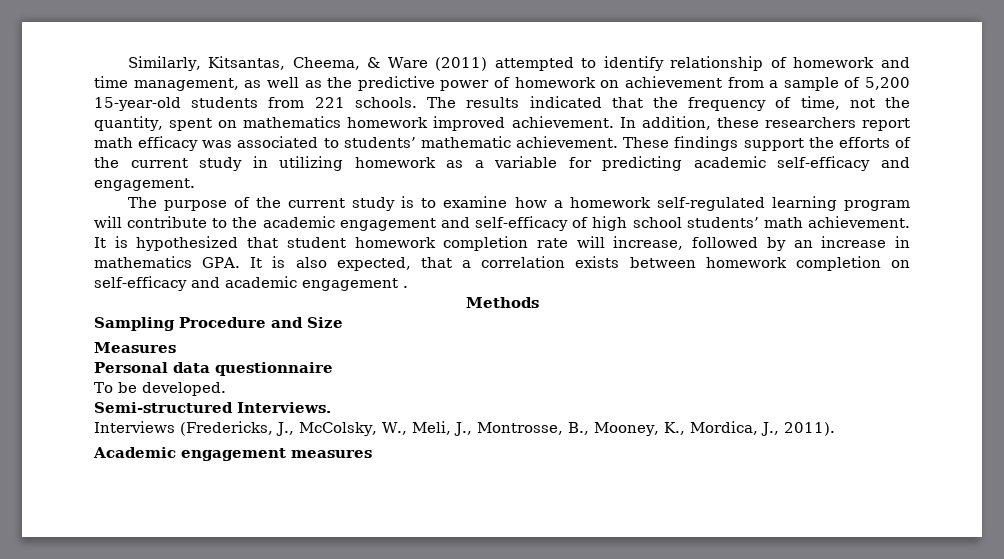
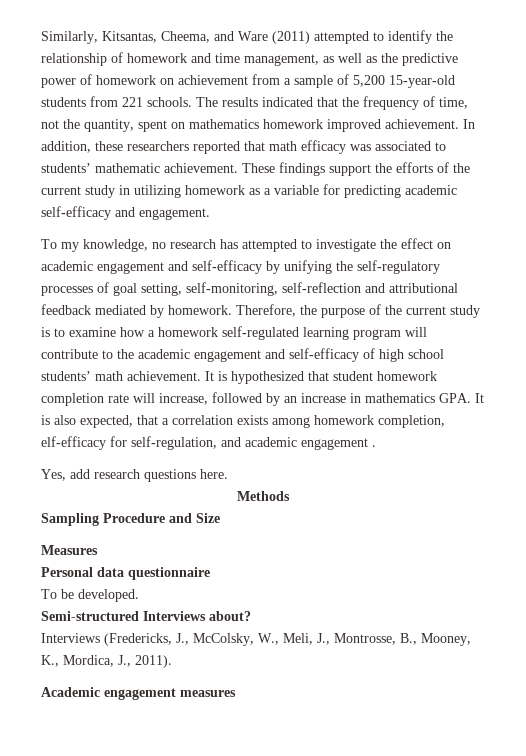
- Similarly, Kitsantas, Cheema, & Ware (2011) attempted to identify relationship of homework and time management, as well as the predictive power of homework on achievement from a sample of 5,200 15-year-old students from 221 schools.
+ Similarly, Kitsantas, Cheema, and Ware (2011) attempted to identify the relationship of homework and time management, as well as the predictive power of homework on achievement from a sample of 5,200 15-year-old students from 221 schools.
- In addition, these researchers report math efficacy was associated to students’ mathematic achievement.
+ In addition, these researchers reported that math efficacy was associated to students’ mathematic achievement.
- The purpose of the current study is to examine how a homework self-regulated learning program will contribute to the academic engagement and self-efficacy of high school students’ math achievement.
+ To my knowledge, no research has attempted to investigate the effect on academic engagement and self-efficacy by unifying the self-regulatory processes of goal setting, self-monitoring, self-reflection and attributional feedback mediated by homework. Therefore, the purpose of the current study is to examine how a homework self-regulated learning program will contribute to the academic engagement and self-efficacy of high school students’ math achievement.
- It is hypothesized that student homework completion rate will increase, followed by an increase in mathematics GPA. It is also expected, that a correlation exists between homework completion on self-efficacy and academic engagement .
+ It is hypothesized that student homework completion rate will increase, followed by an increase in mathematics GPA. It is also expected, that a correlation exists among homework completion, elf-efficacy for self-regulation, and academic engagement .
+ Yes, add research questions here.
- Semi-structured Interviews.
+ Semi-structured Interviews about?

